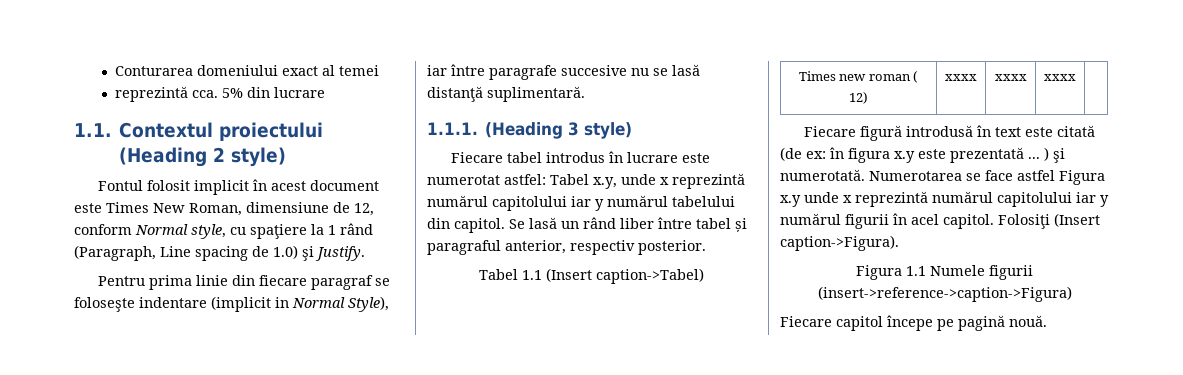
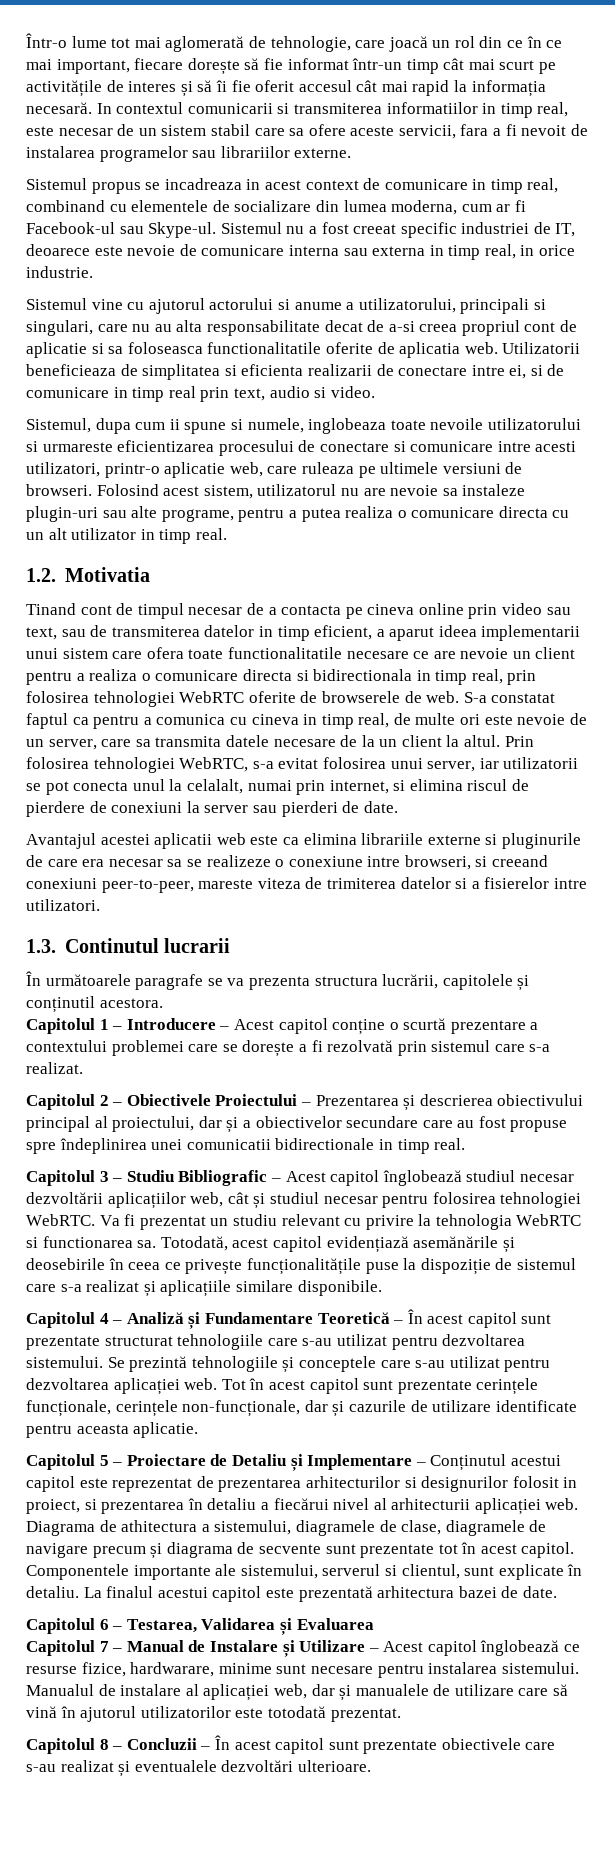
- Conturarea domeniului exact al temei
- reprezintă cca. 5% din lucrare
- 1.1. Contextul proiectului (Heading 2 style)
- Fontul folosit implicit în acest document este Times New Roman, dimensiune de 12, conform Normal style, cu spaţiere la 1 rând (Paragraph, Line spacing de 1.0) şi Justify.
- Pentru prima linie din fiecare paragraf se foloseşte indentare (implicit in Normal Style), iar între paragrafe succesive nu se lasă distanţă suplimentară.
- 1.1.1. (Heading 3 style)
- Fiecare tabel introdus în lucrare este numerotat astfel: Tabel x.y, unde x reprezintă numărul capitolului iar y numărul tabelului din capitol. Se lasă un rând liber între tabel și paragraful anterior, respectiv posterior.
- Tabel 1.1 (Insert caption->Tabel)
- Times new roman ( 12) | xxxx | xxxx | xxxx |
- Fiecare figură introdusă în text este citată (de ex: în figura x.y este prezentată ... ) şi numerotată. Numerotarea se face astfel Figura x.y unde x reprezintă numărul capitolului iar y numărul figurii în acel capitol. Folosiţi (Insert caption->Figura).
- Figura 1.1 Numele figurii (insert->reference->caption->Figura)
- Fiecare capitol începe pe pagină nouă.
+ Într-o lume tot mai aglomerată de tehnologie, care joacă un rol din ce în ce mai important, fiecare dorește să fie informat într-un timp cât mai scurt pe activitățile de interes și să îi fie oferit accesul cât mai rapid la informația necesară. In contextul comunicarii si transmiterea informatiilor in timp real, este necesar de un sistem stabil care sa ofere aceste servicii, fara a fi nevoit de instalarea programelor sau librariilor externe.
+ Sistemul propus se incadreaza in acest context de comunicare in timp real, combinand cu elementele de socializare din lumea moderna, cum ar fi Facebook-ul sau Skype-ul. Sistemul nu a fost creeat specific industriei de IT, deoarece este nevoie de comunicare interna sau externa in timp real, in orice industrie.
+ Sistemul vine cu ajutorul actorului si anume a utilizatorului, principali si singulari, care nu au alta responsabilitate decat de a-si creea propriul cont de aplicatie si sa foloseasca functionalitatile oferite de aplicatia web. Utilizatorii beneficieaza de simplitatea si eficienta realizarii de conectare intre ei, si de comunicare in timp real prin text, audio si video.
+ Sistemul, dupa cum ii spune si numele, inglobeaza toate nevoile utilizatorului si urmareste eficientizarea procesului de conectare si comunicare intre acesti utilizatori, printr-o aplicatie web, care ruleaza pe ultimele versiuni de browseri. Folosind acest sistem, utilizatorul nu are nevoie sa instaleze plugin-uri sau alte programe, pentru a putea realiza o comunicare directa cu un alt utilizator in timp real.
+ 1.2. Motivatia
+ Tinand cont de timpul necesar de a contacta pe cineva online prin video sau text, sau de transmiterea datelor in timp eficient, a aparut ideea implementarii unui sistem care ofera toate functionalitatile necesare ce are nevoie un client pentru a realiza o comunicare directa si bidirectionala in timp real, prin folosirea tehnologiei WebRTC oferite de browserele de web. S-a constatat faptul ca pentru a comunica cu cineva in timp real, de multe ori este nevoie de un server, care sa transmita datele necesare de la un client la altul. Prin folosirea tehnologiei WebRTC, s-a evitat folosirea unui server, iar utilizatorii se pot conecta unul la celalalt, numai prin internet, si elimina riscul de pierdere de conexiuni la server sau pierderi de date.
+ Avantajul acestei aplicatii web este ca elimina librariile externe si pluginurile de care era necesar sa se realizeze o conexiune intre browseri, si creeand conexiuni peer-to-peer, mareste viteza de trimiterea datelor si a fisierelor intre utilizatori.
+ 1.3. Continutul lucrarii
+ În următoarele paragrafe se va prezenta structura lucrării, capitolele și conținutil acestora.
+ Capitolul 1 – Introducere – Acest capitol conține o scurtă prezentare a contextului problemei care se dorește a fi rezolvată prin sistemul care s-a realizat.
+ Capitolul 2 – Obiectivele Proiectului – Prezentarea și descrierea obiectivului principal al proiectului, dar și a obiectivelor secundare care au fost propuse spre îndeplinirea unei comunicatii bidirectionale in timp real.
+ Capitolul 3 – Studiu Bibliografic – Acest capitol înglobează studiul necesar dezvoltării aplicațiilor web, cât și studiul necesar pentru folosirea tehnologiei WebRTC. Va fi prezentat un studiu relevant cu privire la tehnologia WebRTC si functionarea sa. Totodată, acest capitol evidențiază asemănările și deosebirile în ceea ce privește funcționalitățile puse la dispoziție de sistemul care s-a realizat și aplicațiile similare disponibile.
+ Capitolul 4 – Analiză și Fundamentare Teoretică – În acest capitol sunt prezentate structurat tehnologiile care s-au utilizat pentru dezvoltarea sistemului. Se prezintă tehnologiile și conceptele care s-au utilizat pentru dezvoltarea aplicației web. Tot în acest capitol sunt prezentate cerințele funcționale, cerințele non-funcționale, dar și cazurile de utilizare identificate pentru aceasta aplicatie.
+ Capitolul 5 – Proiectare de Detaliu și Implementare – Conținutul acestui capitol este reprezentat de prezentarea arhitecturilor si designurilor folosit in proiect, si prezentarea în detaliu a fiecărui nivel al arhitecturii aplicației web. Diagrama de athitectura a sistemului, diagramele de clase, diagramele de navigare precum și diagrama de secvente sunt prezentate tot în acest capitol. Componentele importante ale sistemului, serverul si clientul, sunt explicate în detaliu. La finalul acestui capitol este prezentată arhitectura bazei de date.
+ Capitolul 6 – Testarea, Validarea și Evaluarea
+ Capitolul 7 – Manual de Instalare și Utilizare – Acest capitol înglobează ce resurse fizice, hardwarare, minime sunt necesare pentru instalarea sistemului. Manualul de instalare al aplicației web, dar și manualele de utilizare care să vină în ajutorul utilizatorilor este totodată prezentat.
+ Capitolul 8 – Concluzii – În acest capitol sunt prezentate obiectivele care s-au realizat și eventualele dezvoltări ulterioare.

